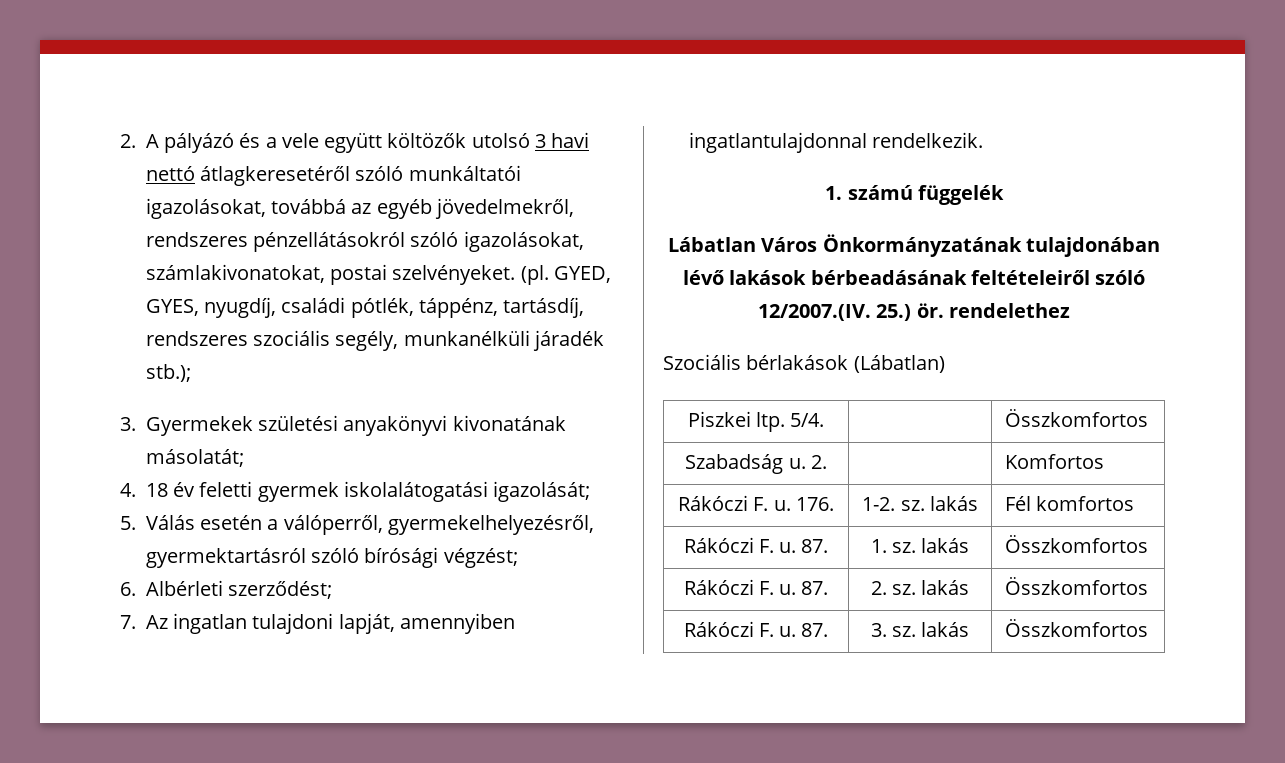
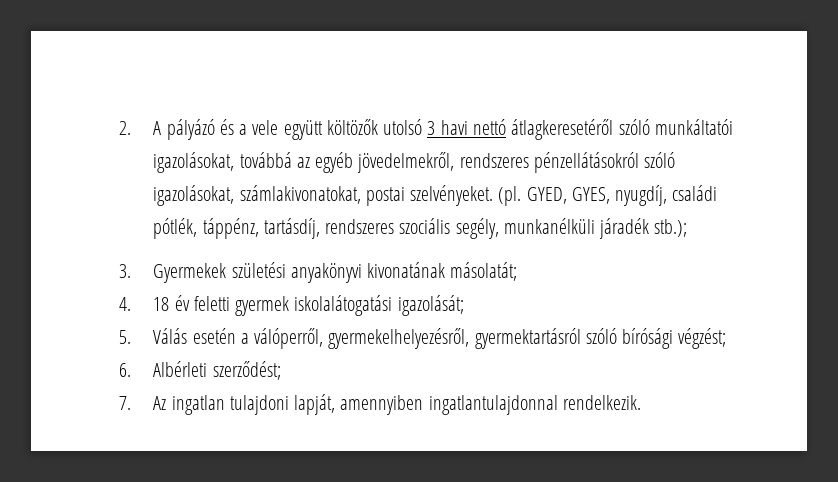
- 1. számú függelék
- Lábatlan Város Önkormányzatának tulajdonában lévő lakások bérbeadásának feltételeiről szóló 12/2007.(IV. 25.) ör. rendelethez
- Szociális bérlakások (Lábatlan)
- Piszkei ltp. 5/4. | | Összkomfortos
- Szabadság u. 2. | | Komfortos
- Rákóczi F. u. 176. | 1-2. sz. lakás | Fél komfortos
- Rákóczi F. u. 87. | 1. sz. lakás | Összkomfortos
- Rákóczi F. u. 87. | 2. sz. lakás | Összkomfortos
- Rákóczi F. u. 87. | 3. sz. lakás | Összkomfortos

